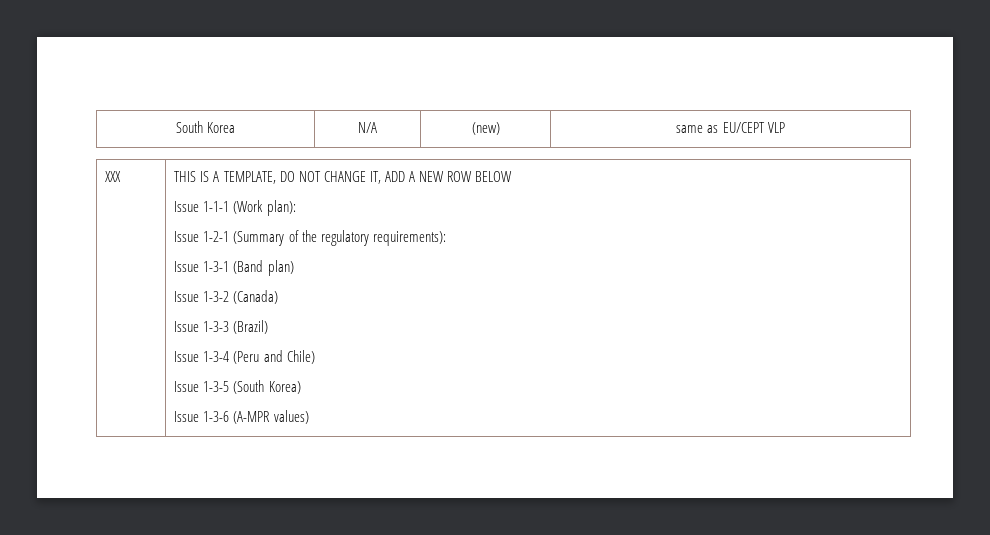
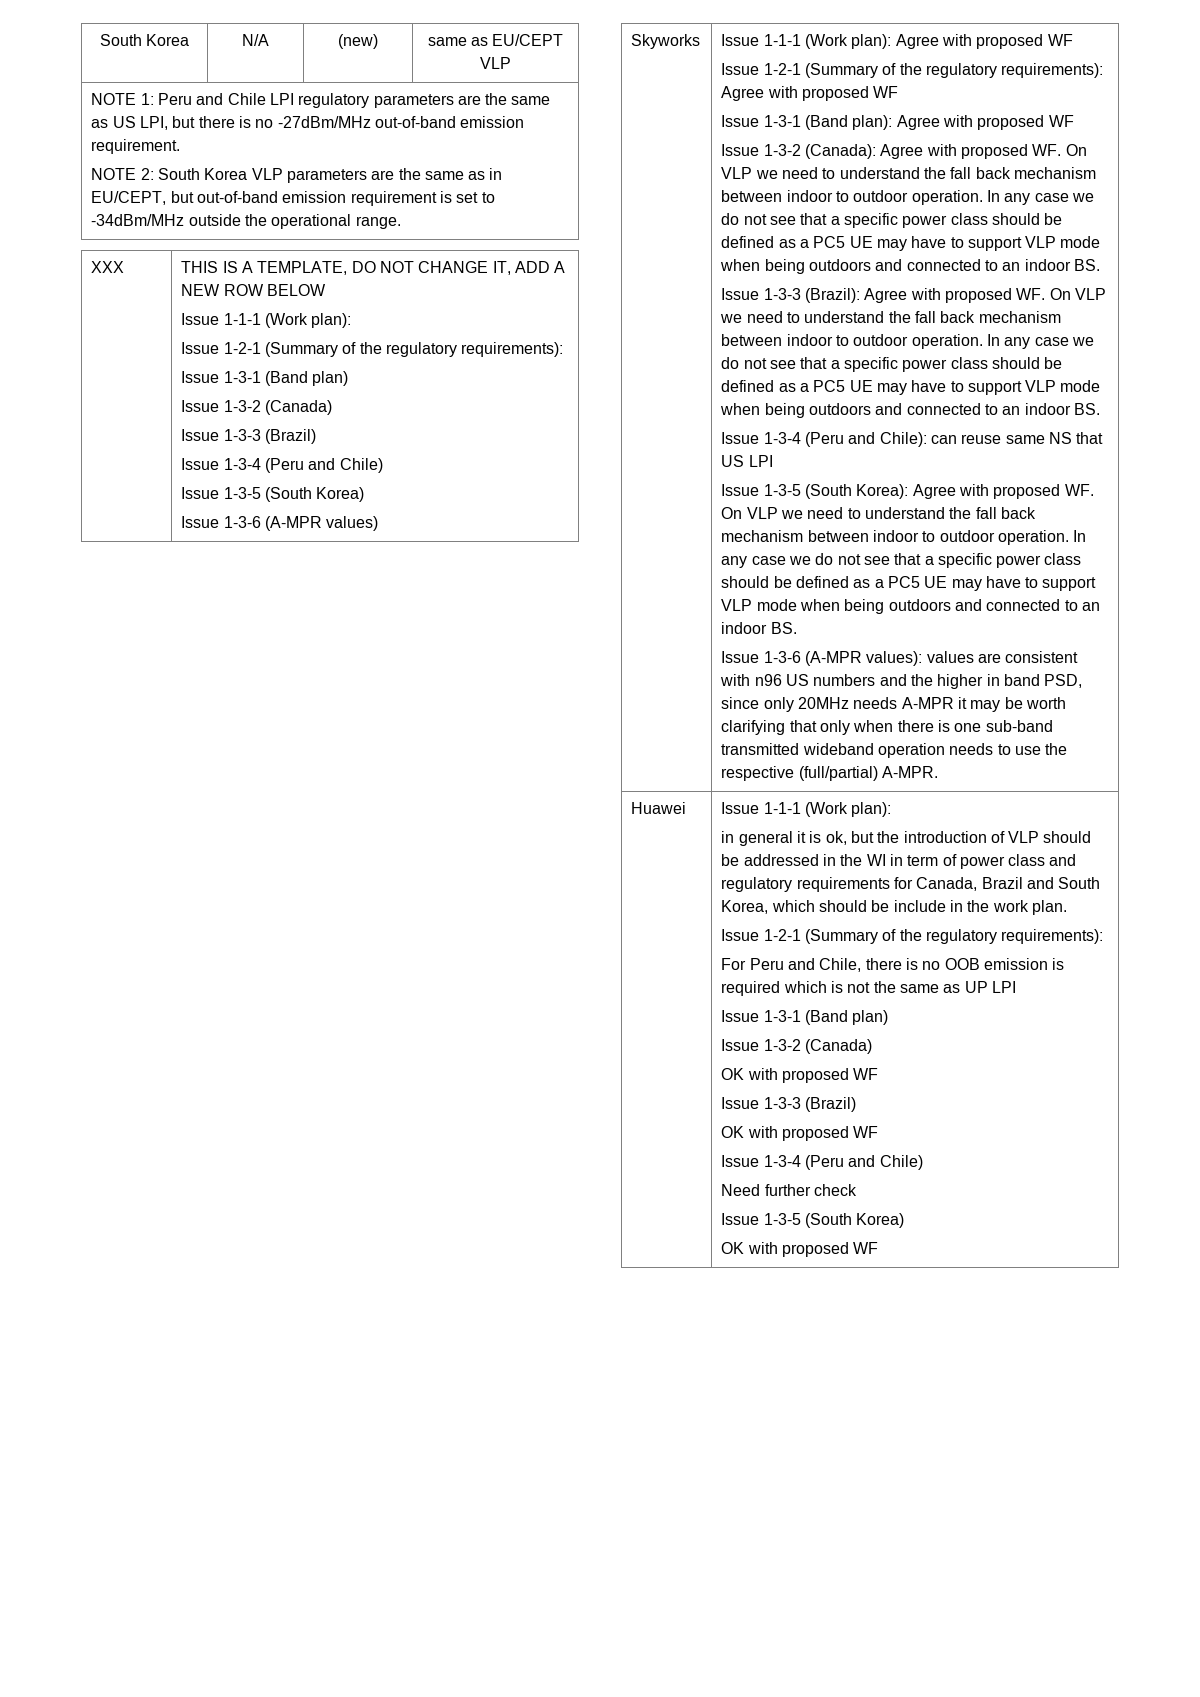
+ NOTE 1: Peru and Chile LPI regulatory parameters are the same as US LPI, but there is no -27dBm/MHz out-of-band emission requirement.
+ NOTE 2: South Korea VLP parameters are the same as in EU/CEPT, but out-of-band emission requirement is set to -34dBm/MHz outside the operational range.
+ Skyworks | Issue 1-1-1 (Work plan): Agree with proposed WF
+ Issue 1-2-1 (Summary of the regulatory requirements): Agree with proposed WF
+ Issue 1-3-1 (Band plan): Agree with proposed WF
+ Issue 1-3-2 (Canada): Agree with proposed WF. On VLP we need to understand the fall back mechanism between indoor to outdoor operation. In any case we do not see that a specific power class should be defined as a PC5 UE may have to support VLP mode when being outdoors and connected to an indoor BS.
+ Issue 1-3-3 (Brazil): Agree with proposed WF. On VLP we need to understand the fall back mechanism between indoor to outdoor operation. In any case we do not see that a specific power class should be defined as a PC5 UE may have to support VLP mode when being outdoors and connected to an indoor BS.
+ Issue 1-3-4 (Peru and Chile): can reuse same NS that US LPI
+ Issue 1-3-5 (South Korea): Agree with proposed WF. On VLP we need to understand the fall back mechanism between indoor to outdoor operation. In any case we do not see that a specific power class should be defined as a PC5 UE may have to support VLP mode when being outdoors and connected to an indoor BS.
+ Issue 1-3-6 (A-MPR values): values are consistent with n96 US numbers and the higher in band PSD, since only 20MHz needs A-MPR it may be worth clarifying that only when there is one sub-band transmitted wideband operation needs to use the respective (full/partial) A-MPR.
+ Huawei | Issue 1-1-1 (Work plan):
+ in general it is ok, but the introduction of VLP should be addressed in the WI in term of power class and regulatory requirements for Canada, Brazil and South Korea, which should be include in the work plan.
+ Issue 1-2-1 (Summary of the regulatory requirements):
+ For Peru and Chile, there is no OOB emission is required which is not the same as UP LPI
+ Issue 1-3-1 (Band plan)
+ Issue 1-3-2 (Canada)
+ OK with proposed WF
+ Issue 1-3-3 (Brazil)
+ OK with proposed WF
+ Issue 1-3-4 (Peru and Chile)
+ Need further check
+ Issue 1-3-5 (South Korea)
+ OK with proposed WF

